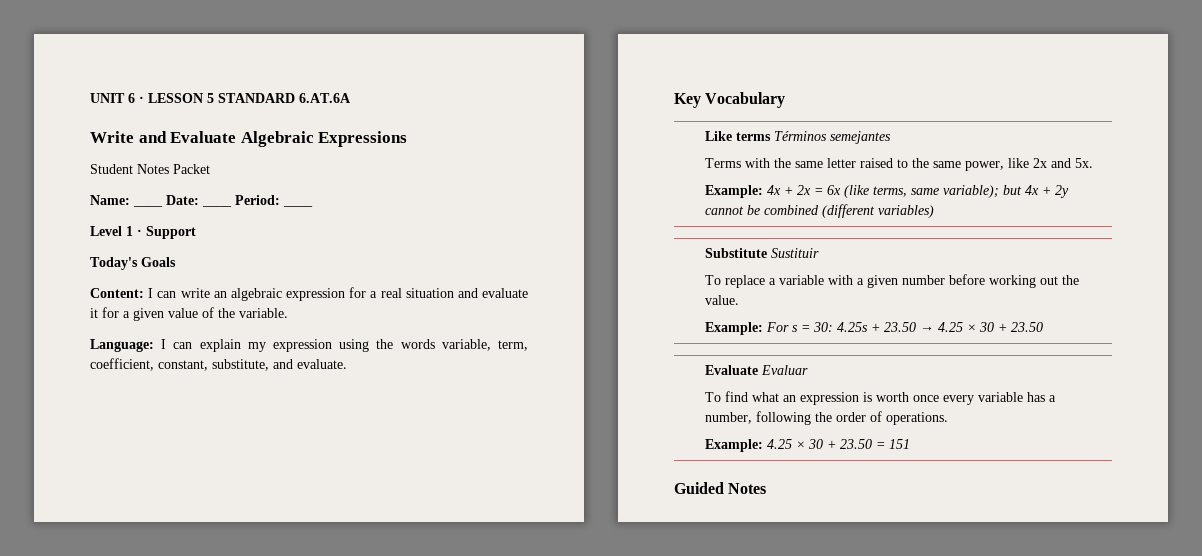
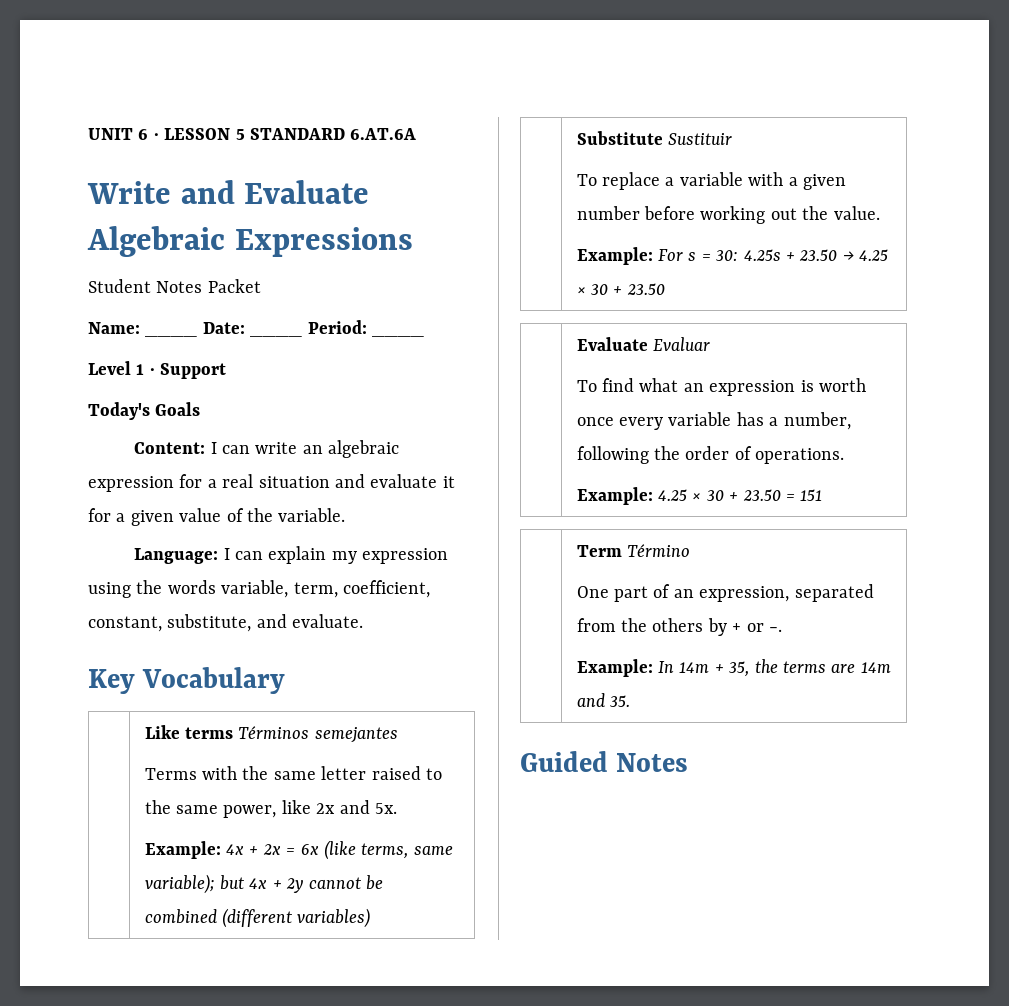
+ | Term Término
+ One part of an expression, separated from the others by + or −.
+ Example: In 14m + 35, the terms are 14m and 35.

